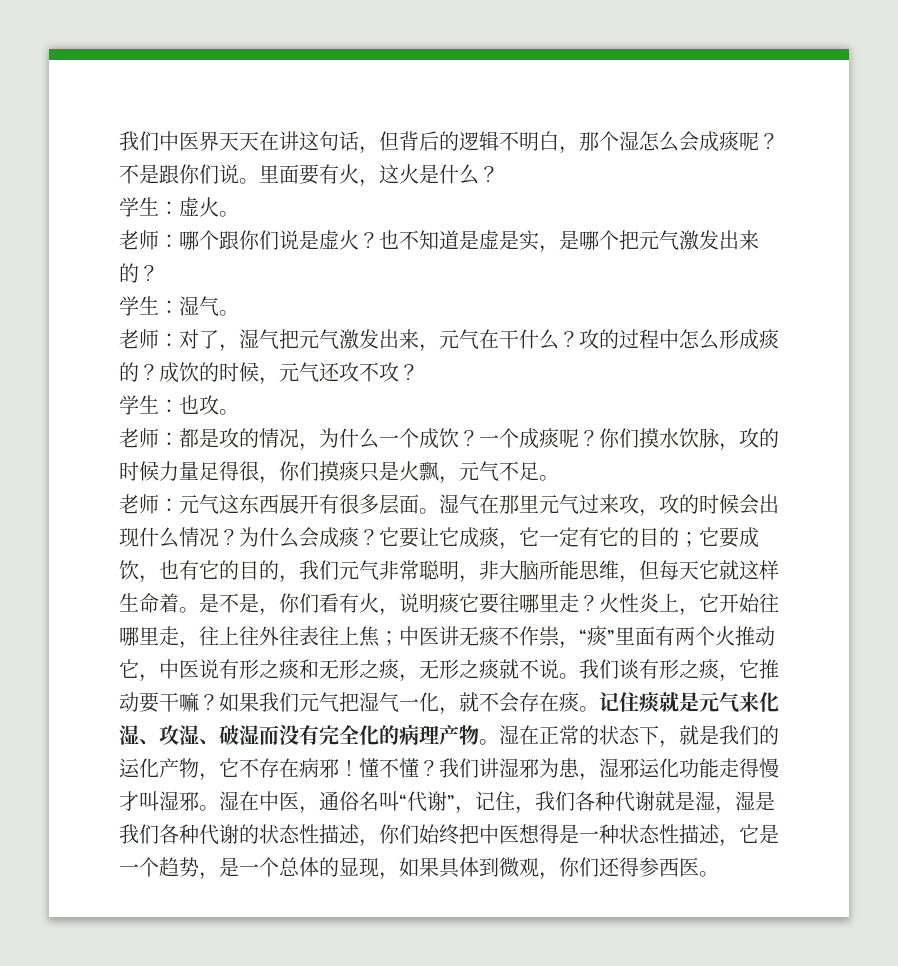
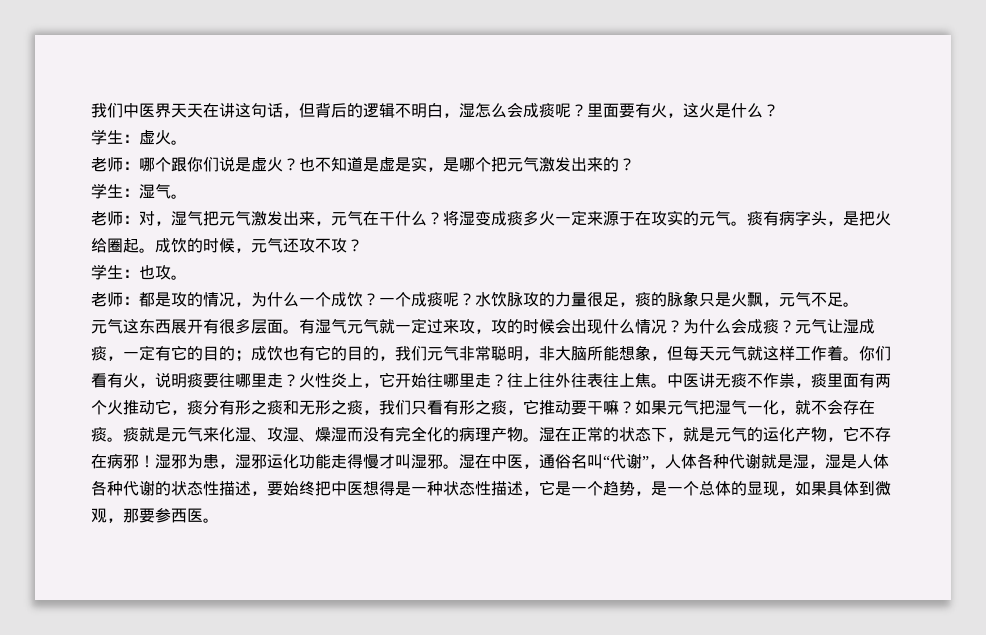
- 我们中医界天天在讲这句话，但背后的逻辑不明白，那个湿怎么会成痰呢？
+ 我们中医界天天在讲这句话，但背后的逻辑不明白，湿怎么会成痰呢？
- 不是跟你们说。
- 老师：对了，湿气把元气激发出来，元气在干什么？
+ 老师：对，湿气把元气激发出来，元气在干什么？
- 攻的过程中怎么形成痰的？
+ 将湿变成痰多火一定来源于在攻实的元气。痰有病字头，是把火给圈起。
- 你们摸水饮脉，攻的时候力量足得很，你们摸痰只是火飘，元气不足。
+ 水饮脉攻的力量很足，痰的脉象只是火飘，元气不足。
- 老师：元气这东西展开有很多层面。
+ 元气这东西展开有很多层面。
- 湿气在那里元气过来攻，攻的时候会出现什么情况？
+ 有湿气元气就一定过来攻，攻的时候会出现什么情况？
- 它要让它成痰，它一定有它的目的；它要成饮，也有它的目的，我们元气非常聪明，非大脑所能思维，但每天它就这样生命着。是不是，你们看有火，说明痰它要往哪里走？
+ 元气让湿成痰，一定有它的目的；成饮也有它的目的，我们元气非常聪明，非大脑所能想象，但每天元气就这样工作着。你们看有火，说明痰要往哪里走？
- 火性炎上，它开始往哪里走，往上往外往表往上焦；中医讲无痰不作祟，“痰”里面有两个火推动它，中医说有形之痰和无形之痰，无形之痰就不说。我们谈有形之痰，它推动要干嘛？
+ 火性炎上，它开始往哪里走？往上往外往表往上焦。中医讲无痰不作祟，痰里面有两个火推动它，痰分有形之痰和无形之痰，我们只看有形之痰，它推动要干嘛？
- 如果我们元气把湿气一化，就不会存在痰。
+ 如果元气把湿气一化，就不会存在痰。
- 记住痰就是元气来化湿、攻湿、破湿而没有完全化的病理产物。
+ 痰就是元气来化湿、攻湿、燥湿而没有完全化的病理产物。
- 湿在正常的状态下，就是我们的运化产物，它不存在病邪！
+ 湿在正常的状态下，就是元气的运化产物，它不存在病邪！
- 懂不懂？我们讲湿邪为患，湿邪运化功能走得慢才叫湿邪。
+ 湿邪为患，湿邪运化功能走得慢才叫湿邪。
- 湿在中医，通俗名叫“代谢”，记住，我们各种代谢就是湿，湿是我们各种代谢的状态性描述，你们始终把中医想得是一种状态性描述，它是一个趋势，是一个总体的显现，如果具体到微观，你们还得参西医。
+ 湿在中医，通俗名叫“代谢”，人体各种代谢就是湿，湿是人体各种代谢的状态性描述，要始终把中医想得是一种状态性描述，它是一个趋势，是一个总体的显现，如果具体到微观，那要参西医。

